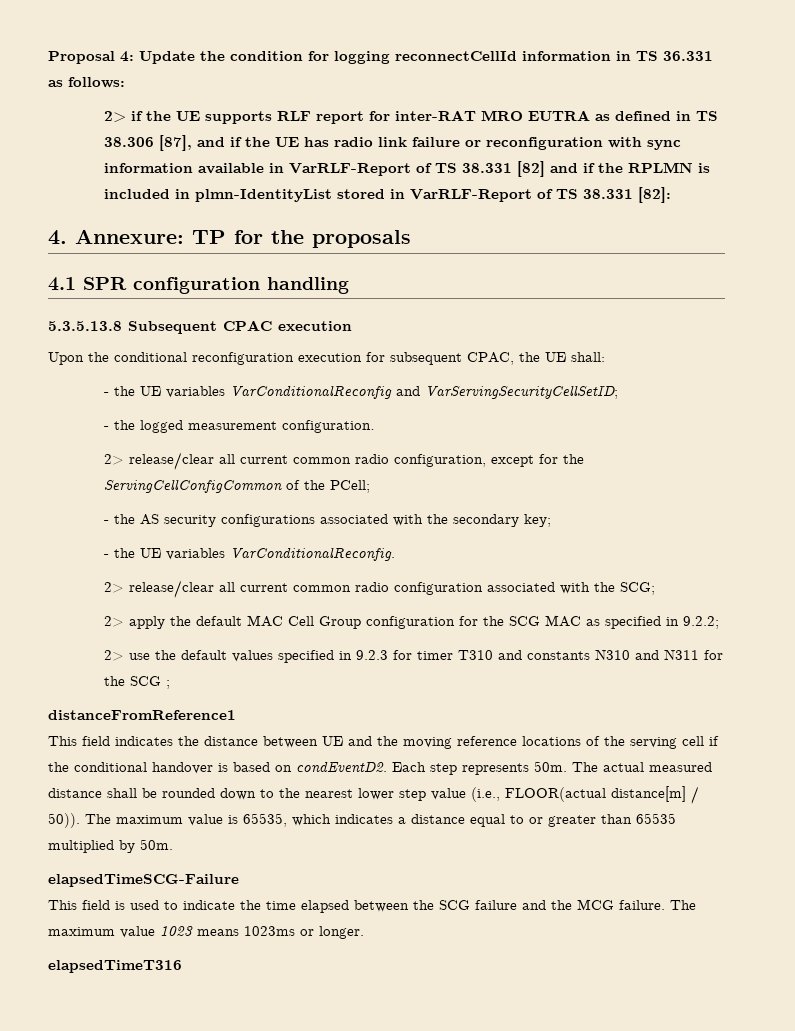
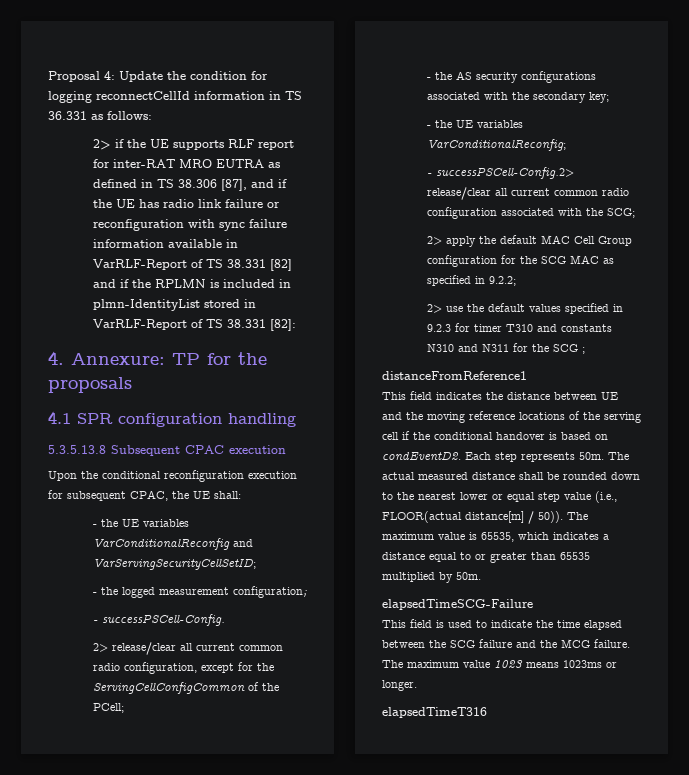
- 2> if the UE supports RLF report for inter-RAT MRO EUTRA as defined in TS 38.306 [87], and if the UE has radio link failure or reconfiguration with sync information available in VarRLF-Report of TS 38.331 [82] and if the RPLMN is included in plmn-IdentityList stored in VarRLF-Report of TS 38.331 [82]:
+ 2> if the UE supports RLF report for inter-RAT MRO EUTRA as defined in TS 38.306 [87], and if the UE has radio link failure or reconfiguration with sync failure information available in VarRLF-Report of TS 38.331 [82] and if the RPLMN is included in plmn-IdentityList stored in VarRLF-Report of TS 38.331 [82]:
- - the logged measurement configuration.
+ - the logged measurement configuration;
+ - successPSCell-Config.
- - the UE variables VarConditionalReconfig.
- 2> release/clear all current common radio configuration associated with the SCG;
+ - the UE variables VarConditionalReconfig;
+ - successPSCell-Config.2> release/clear all current common radio configuration associated with the SCG;
- The actual measured distance shall be rounded down to the nearest lower step value (i.e., FLOOR(actual distance[m] / 50)).
+ The actual measured distance shall be rounded down to the nearest lower or equal step value (i.e., FLOOR(actual distance[m] / 50)).

